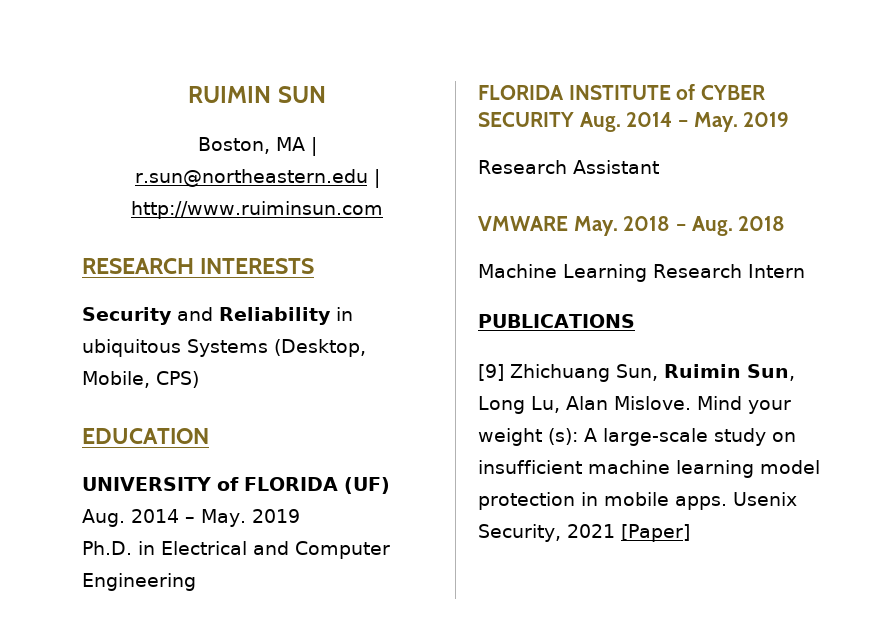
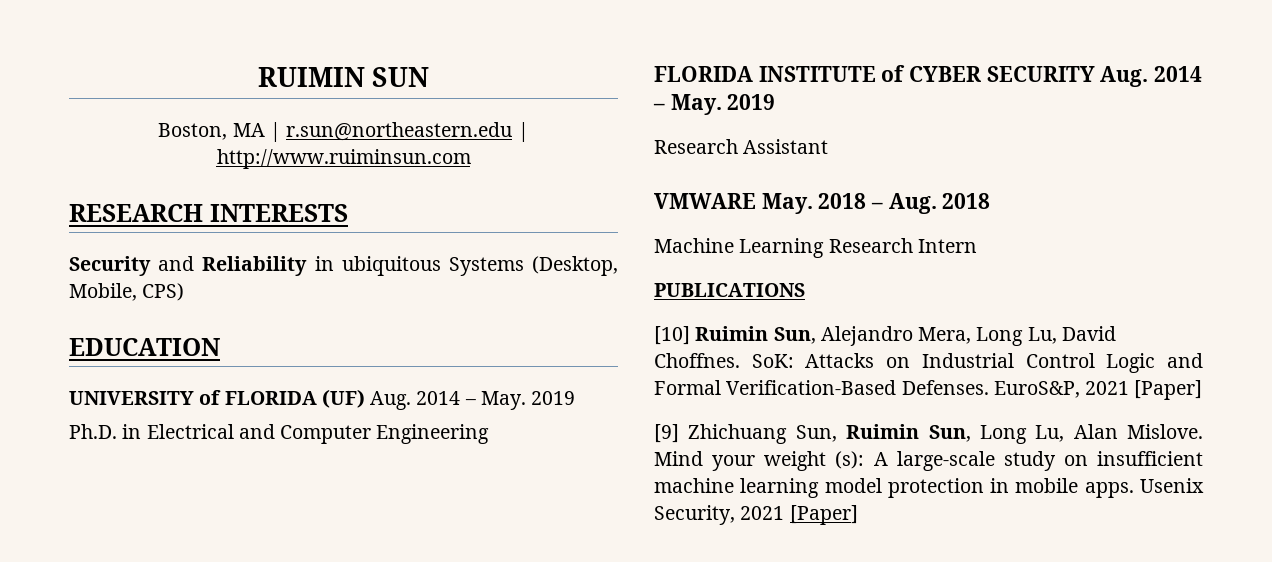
+ [10] Ruimin Sun, Alejandro Mera, Long Lu, David Choffnes. SoK: Attacks on Industrial Control Logic and Formal Verification-Based Defenses. EuroS&P, 2021 [Paper]

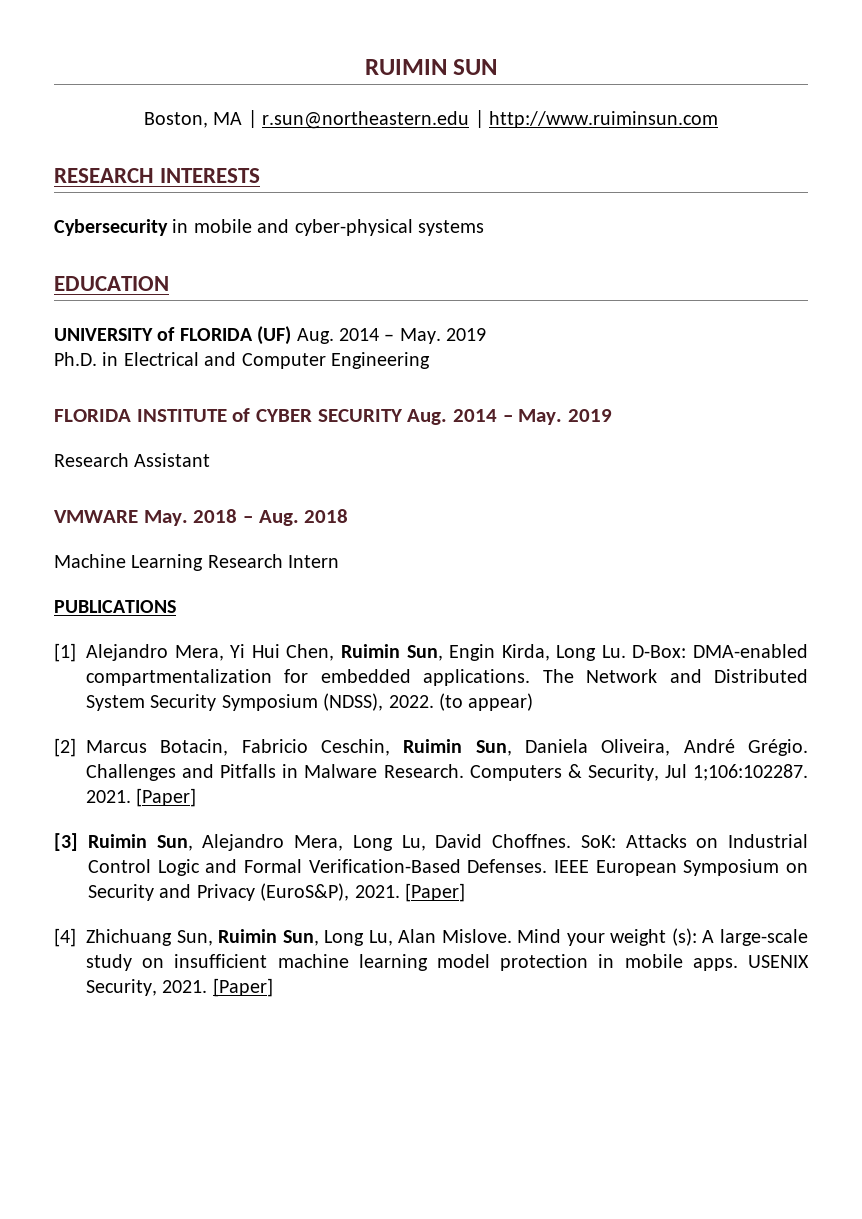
- Security and Reliability in ubiquitous Systems (Desktop, Mobile, CPS)
+ Cybersecurity in mobile and cyber-physical systems
- [10] Ruimin Sun, Alejandro Mera, Long Lu, David Choffnes.
+ [1] Alejandro Mera, Yi Hui Chen, Ruimin Sun, Engin Kirda, Long Lu. D-Box: DMA-enabled compartmentalization for embedded applications. The Network and Distributed System Security Symposium (NDSS), 2022. (to appear)
+ [2] Marcus Botacin, Fabricio Ceschin, Ruimin Sun, Daniela Oliveira, André Grégio. Challenges and Pitfalls in Malware Research. Computers & Security, Jul 1;106:102287. 2021. [Paper]
+ [3] Ruimin Sun, Alejandro Mera, Long Lu, David Choffnes.
- EuroS&P, 2021 [Paper]
- [9] Zhichuang Sun, Ruimin Sun, Long Lu, Alan Mislove.
+ IEEE European Symposium on Security and Privacy (EuroS&P), 2021. [Paper]
+ [4] Zhichuang Sun, Ruimin Sun, Long Lu, Alan Mislove.
- Usenix Security, 2021 [Paper]
+ USENIX Security, 2021. [Paper]

